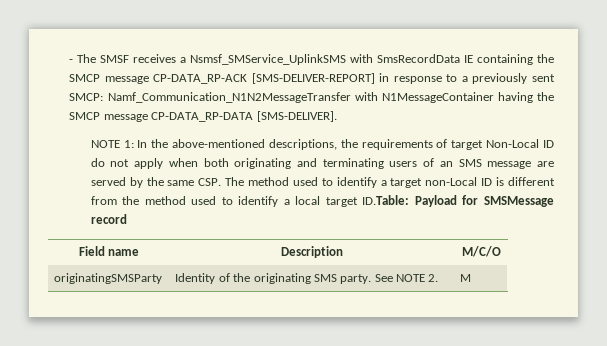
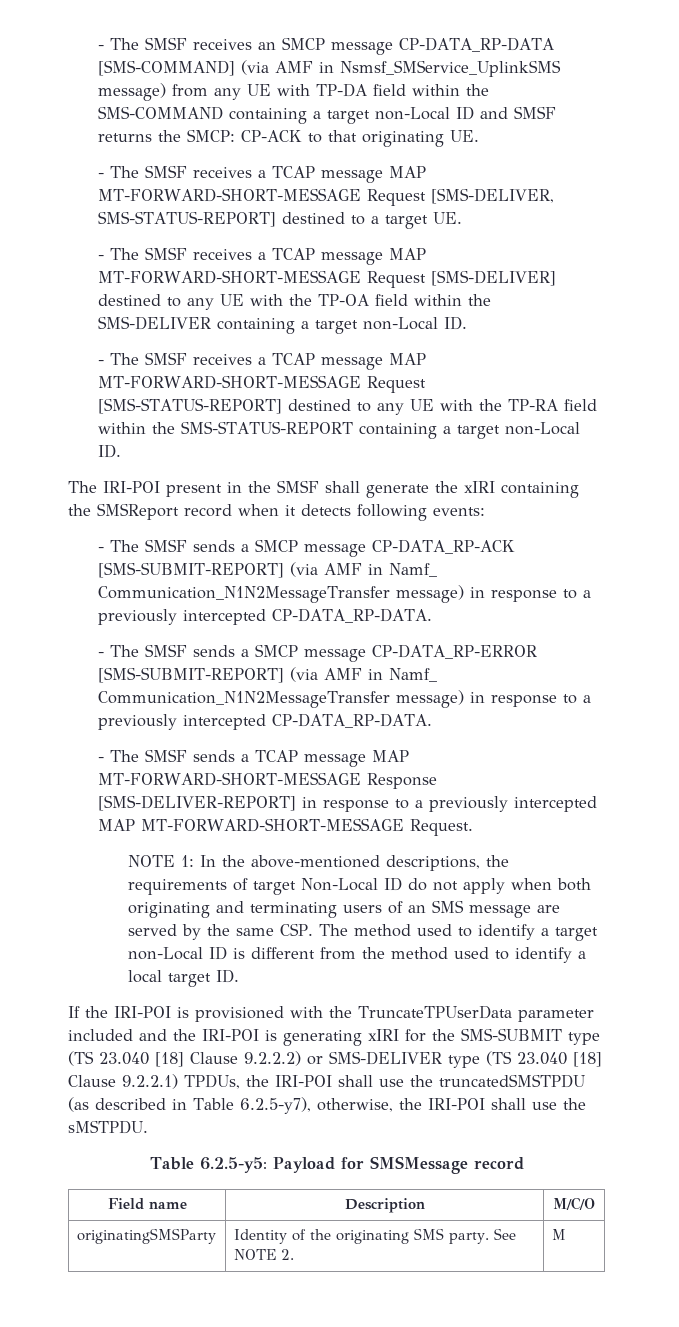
- - The SMSF receives a Nsmsf_SMService_UplinkSMS with SmsRecordData IE containing the SMCP message CP-DATA_RP-ACK [SMS-DELIVER-REPORT] in response to a previously sent SMCP: Namf_Communication_N1N2MessageTransfer with N1MessageContainer having the SMCP message CP-DATA_RP-DATA [SMS-DELIVER].
+ - The SMSF receives an SMCP message CP-DATA_RP-DATA [SMS-COMMAND] (via AMF in Nsmsf_SMService_UplinkSMS message) from any UE with TP-DA field within the SMS-COMMAND containing a target non-Local ID and SMSF returns the SMCP: CP-ACK to that originating UE.
+ - The SMSF receives a TCAP message MAP MT-FORWARD-SHORT-MESSAGE Request [SMS-DELIVER, SMS-STATUS-REPORT] destined to a target UE.
+ - The SMSF receives a TCAP message MAP MT-FORWARD-SHORT-MESSAGE Request [SMS-DELIVER] destined to any UE with the TP-OA field within the SMS-DELIVER containing a target non-Local ID.
+ - The SMSF receives a TCAP message MAP MT-FORWARD-SHORT-MESSAGE Request [SMS-STATUS-REPORT] destined to any UE with the TP-RA field within the SMS-STATUS-REPORT containing a target non-Local ID.
+ The IRI-POI present in the SMSF shall generate the xIRI containing the SMSReport record when it detects following events:
+ - The SMSF sends a SMCP message CP-DATA_RP-ACK [SMS-SUBMIT-REPORT] (via AMF in Namf_ Communication_N1N2MessageTransfer message) in response to a previously intercepted CP-DATA_RP-DATA.
+ - The SMSF sends a SMCP message CP-DATA_RP-ERROR [SMS-SUBMIT-REPORT] (via AMF in Namf_ Communication_N1N2MessageTransfer message) in response to a previously intercepted CP-DATA_RP-DATA.
+ - The SMSF sends a TCAP message MAP MT-FORWARD-SHORT-MESSAGE Response [SMS-DELIVER-REPORT] in response to a previously intercepted MAP MT-FORWARD-SHORT-MESSAGE Request.
- NOTE 1: In the above-mentioned descriptions, the requirements of target Non-Local ID do not apply when both originating and terminating users of an SMS message are served by the same CSP. The method used to identify a target non-Local ID is different from the method used to identify a local target ID.Table: Payload for SMSMessage record
+ NOTE 1: In the above-mentioned descriptions, the requirements of target Non-Local ID do not apply when both originating and terminating users of an SMS message are served by the same CSP. The method used to identify a target non-Local ID is different from the method used to identify a local target ID.
+ If the IRI-POI is provisioned with the TruncateTPUserData parameter included and the IRI-POI is generating xIRI for the SMS-SUBMIT type (TS 23.040 [18] Clause 9.2.2.2) or SMS-DELIVER type (TS 23.040 [18] Clause 9.2.2.1) TPDUs, the IRI-POI shall use the truncatedSMSTPDU (as described in Table 6.2.5-y7), otherwise, the IRI-POI shall use the sMSTPDU.
+ Table 6.2.5-y5: Payload for SMSMessage record

